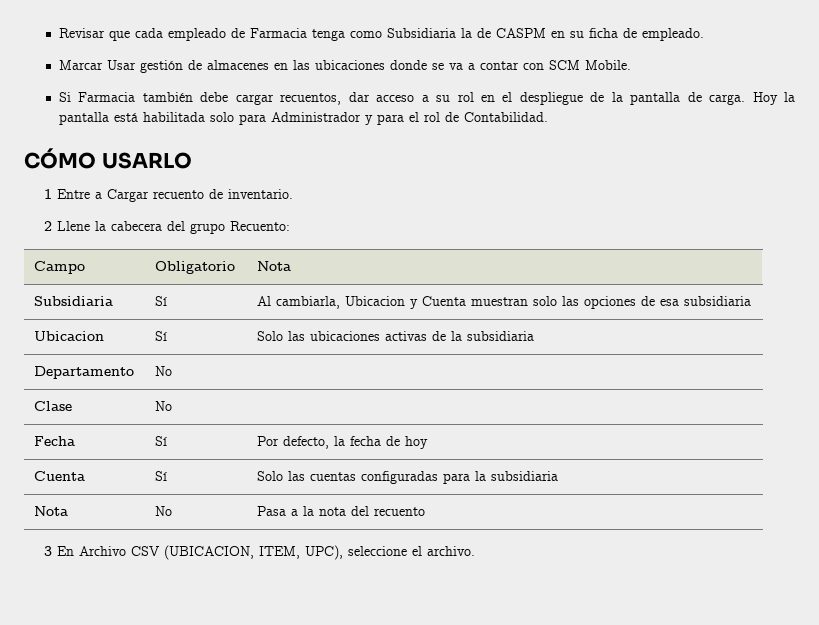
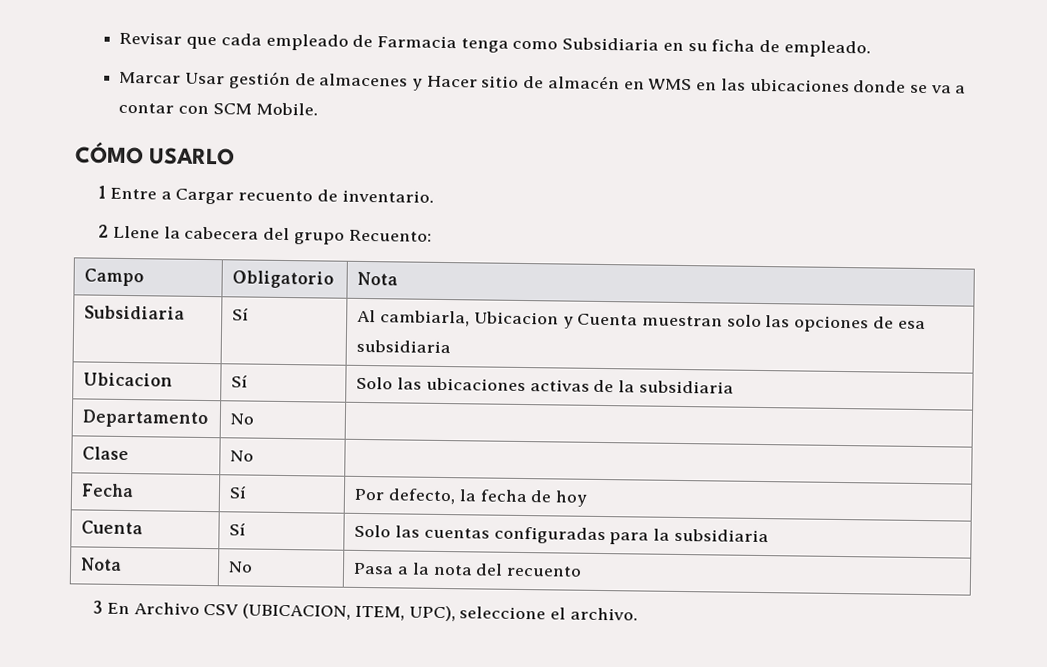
- Revisar que cada empleado de Farmacia tenga como Subsidiaria la de CASPM en su ficha de empleado.
+ Revisar que cada empleado de Farmacia tenga como Subsidiaria en su ficha de empleado.
- Marcar Usar gestión de almacenes en las ubicaciones donde se va a contar con SCM Mobile.
+ Marcar Usar gestión de almacenes y Hacer sitio de almacén en WMS en las ubicaciones donde se va a contar con SCM Mobile.
- Si Farmacia también debe cargar recuentos, dar acceso a su rol en el despliegue de la pantalla de carga. Hoy la pantalla está habilitada solo para Administrador y para el rol de Contabilidad.

